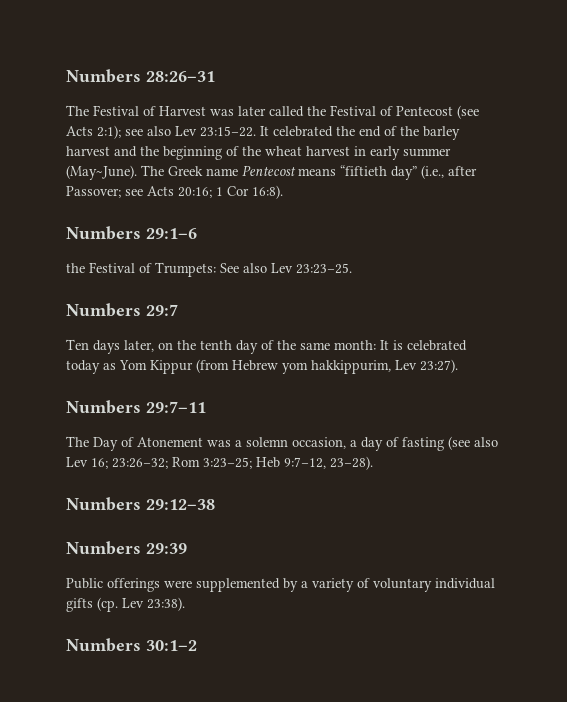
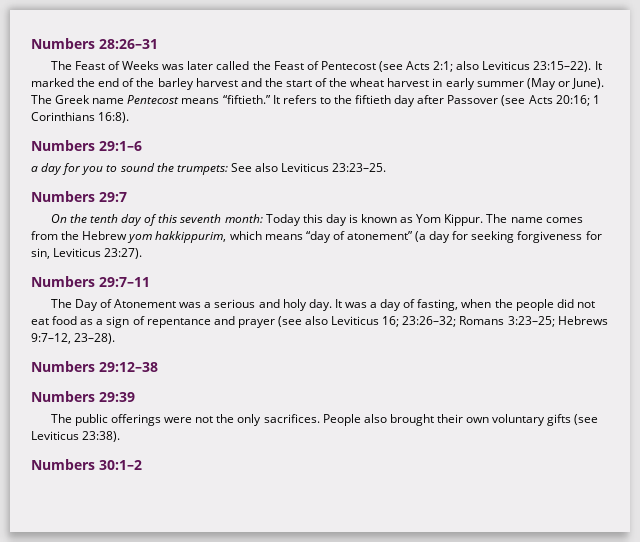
- The Festival of Harvest was later called the Festival of Pentecost (see Acts 2:1); see also Lev 23:15–22. It celebrated the end of the barley harvest and the beginning of the wheat harvest in early summer (May~June).
+ The Feast of Weeks was later called the Feast of Pentecost (see Acts 2:1; also Leviticus 23:15–22). It marked the end of the barley harvest and the start of the wheat harvest in early summer (May or June).
- The Greek name Pentecost means “fiftieth day” (i.e., after Passover; see Acts 20:16; 1 Cor 16:8).
+ The Greek name Pentecost means “fiftieth.” It refers to the fiftieth day after Passover (see Acts 20:16; 1 Corinthians 16:8).
- the Festival of Trumpets: See also Lev 23:23–25.
+ a day for you to sound the trumpets: See also Leviticus 23:23–25.
- Ten days later, on the tenth day of the same month: It is celebrated today as Yom Kippur (from Hebrew yom hakkippurim, Lev 23:27).
+ On the tenth day of this seventh month: Today this day is known as Yom Kippur. The name comes from the Hebrew yom hakkippurim, which means “day of atonement” (a day for seeking forgiveness for sin, Leviticus 23:27).
- The Day of Atonement was a solemn occasion, a day of fasting (see also Lev 16; 23:26–32; Rom 3:23–25; Heb 9:7–12, 23–28).
+ The Day of Atonement was a serious and holy day. It was a day of fasting, when the people did not eat food as a sign of repentance and prayer (see also Leviticus 16; 23:26–32; Romans 3:23–25; Hebrews 9:7–12, 23–28).
- Public offerings were supplemented by a variety of voluntary individual gifts (cp. Lev 23:38).
+ The public offerings were not the only sacrifices. People also brought their own voluntary gifts (see Leviticus 23:38).

